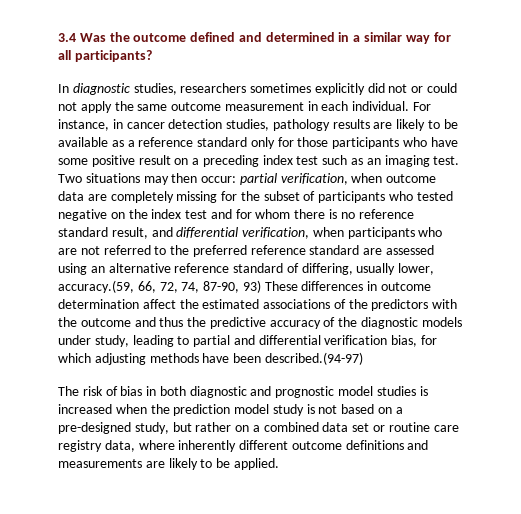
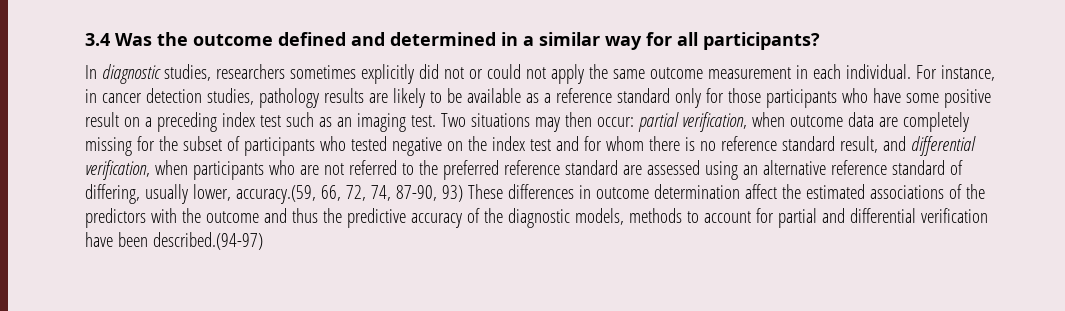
- partial verification, when outcome data are completely missing for the subset of participants who tested negative on the index test and for whom there is no reference standard result, and differential verification, when participants who are not referred to the preferred reference standard are assessed using an alternative reference standard of differing, usually lower, accuracy.(59, 66, 72, 74, 87-90, 93) These differences in outcome determination affect the estimated associations of the predictors with the outcome and thus the predictive accuracy of the diagnostic models under study, leading to partial and differential verification bias, for which adjusting methods have been described.(94-97)
- The risk of bias in both diagnostic and prognostic model studies is increased when the prediction model study is not based on a pre-designed study, but rather on a combined data set or routine care registry data, where inherently different outcome definitions and measurements are likely to be applied.
+ partial verification, when outcome data are completely missing for the subset of participants who tested negative on the index test and for whom there is no reference standard result, and differential verification, when participants who are not referred to the preferred reference standard are assessed using an alternative reference standard of differing, usually lower, accuracy.(59, 66, 72, 74, 87-90, 93) These differences in outcome determination affect the estimated associations of the predictors with the outcome and thus the predictive accuracy of the diagnostic models, methods to account for partial and differential verification have been described.(94-97)

